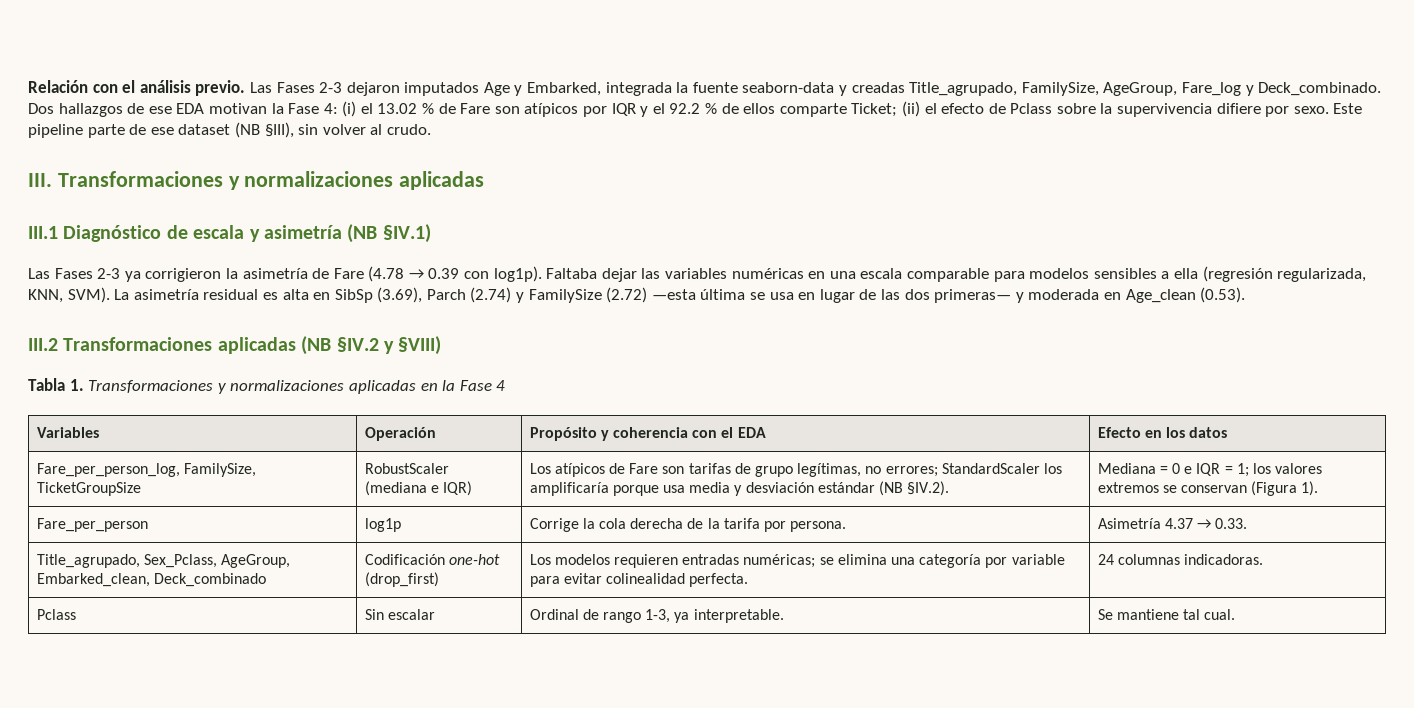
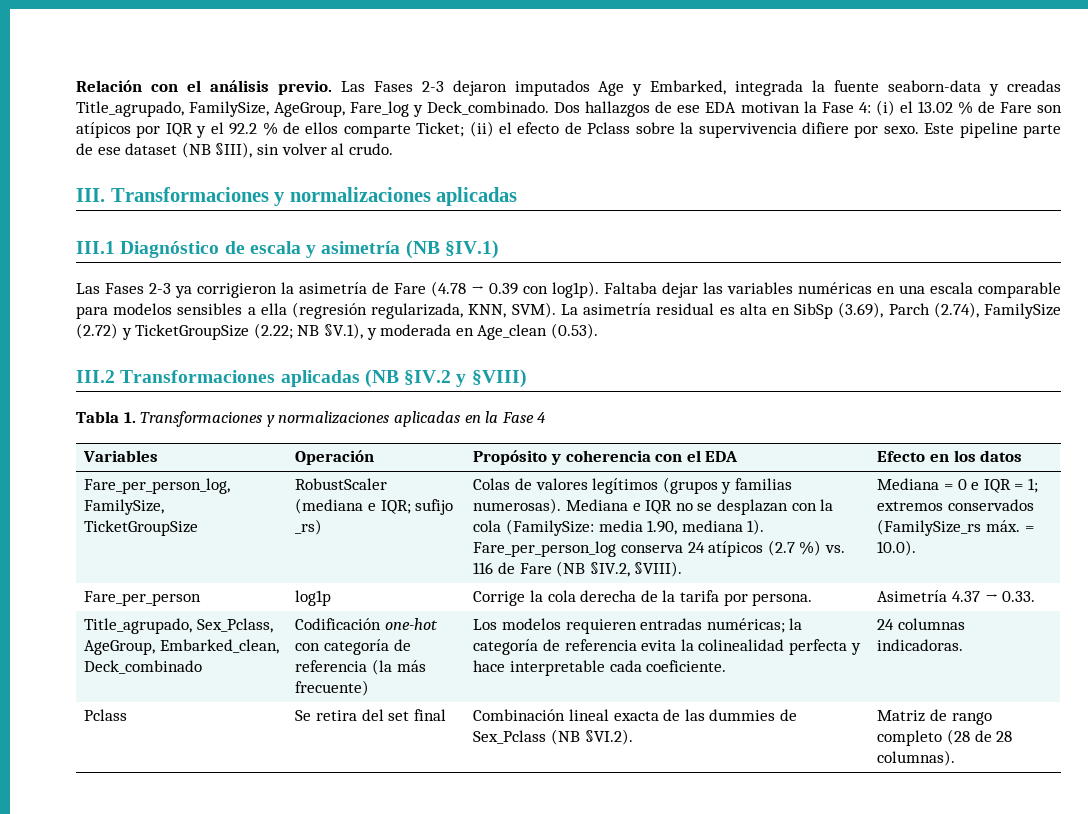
- La asimetría residual es alta en SibSp (3.69), Parch (2.74) y FamilySize (2.72) —esta última se usa en lugar de las dos primeras— y moderada en Age_clean (0.53).
+ La asimetría residual es alta en SibSp (3.69), Parch (2.74), FamilySize (2.72) y TicketGroupSize (2.22; NB §V.1), y moderada en Age_clean (0.53).
- RobustScaler (mediana e IQR) | Los atípicos de Fare son tarifas de grupo legítimas, no errores; StandardScaler los amplificaría porque usa media y desviación estándar (NB §IV.2).
+ RobustScaler (mediana e IQR; sufijo _rs) | Colas de valores legítimos (grupos y familias numerosas). Mediana e IQR no se desplazan con la cola (FamilySize: media 1.90, mediana 1). Fare_per_person_log conserva 24 atípicos (2.7 %) vs. 116 de Fare (NB §IV.2, §VIII).
- Mediana = 0 e IQR = 1; los valores extremos se conservan (Figura 1).
+ Mediana = 0 e IQR = 1; extremos conservados (FamilySize_rs máx. = 10.0).
- Title_agrupado, Sex_Pclass, AgeGroup, Embarked_clean, Deck_combinado | Codificación one-hot (drop_first) | Los modelos requieren entradas numéricas; se elimina una categoría por variable para evitar colinealidad perfecta. | 24 columnas indicadoras.
- Pclass | Sin escalar | Ordinal de rango 1-3, ya interpretable. | Se mantiene tal cual.
+ Title_agrupado, Sex_Pclass, AgeGroup, Embarked_clean, Deck_combinado | Codificación one-hot con categoría de referencia (la más frecuente) | Los modelos requieren entradas numéricas; la categoría de referencia evita la colinealidad perfecta y hace interpretable cada coeficiente. | 24 columnas indicadoras.
+ Pclass | Se retira del set final | Combinación lineal exacta de las dummies de Sex_Pclass (NB §VI.2). | Matriz de rango completo (28 de 28 columnas).

